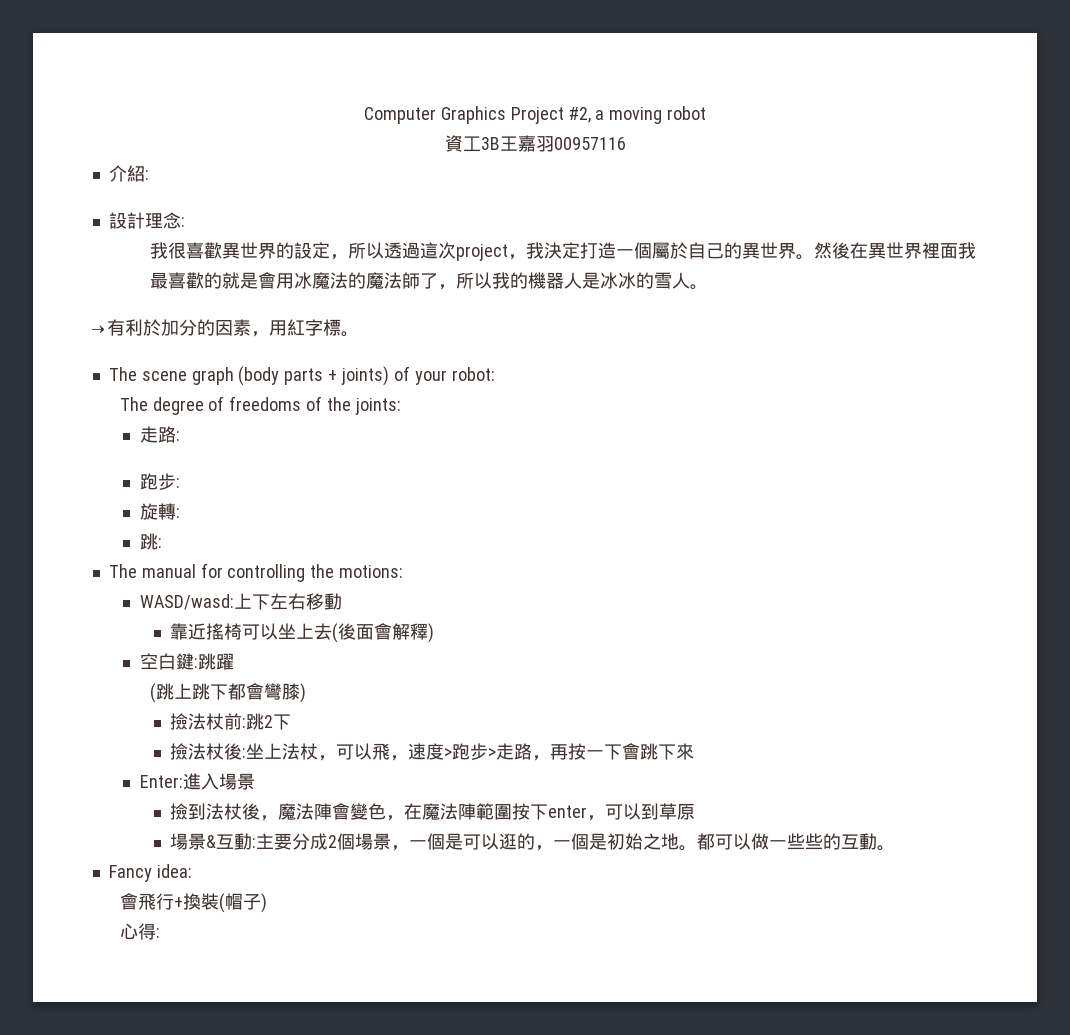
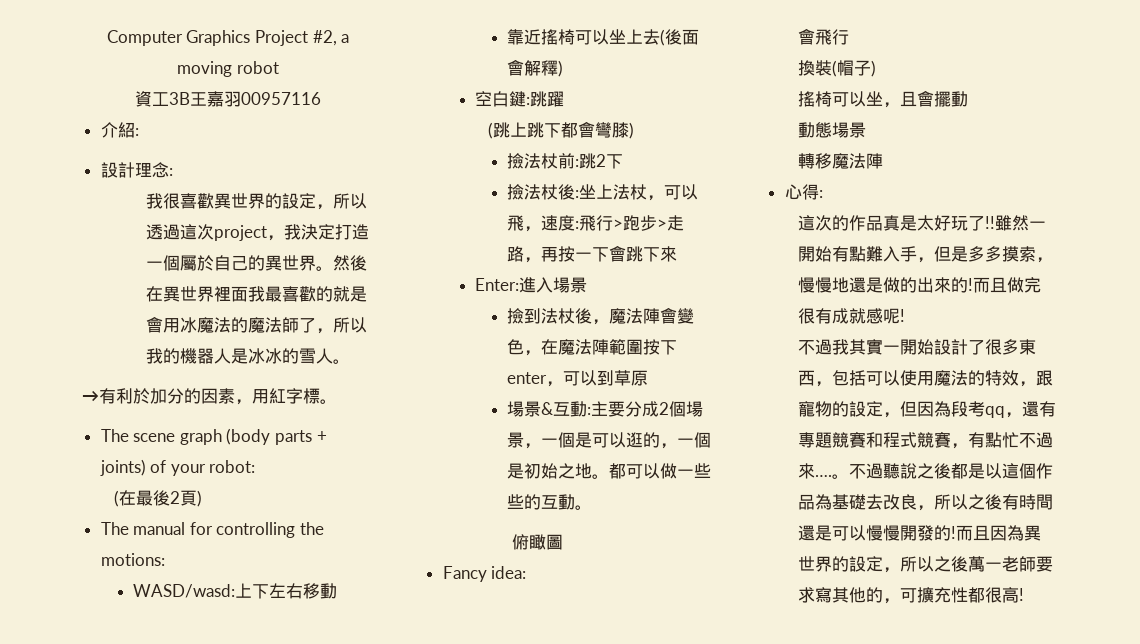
- The degree of freedoms of the joints:
- 走路:
- 跑步:
- 旋轉:
- 跳:
+ (在最後2頁)
- 撿法杖後:坐上法杖，可以飛，速度>跑步>走路，再按一下會跳下來
+ 撿法杖後:坐上法杖，可以飛，速度:飛行>跑步>走路，再按一下會跳下來
+ 俯瞰圖
- 會飛行+換裝(帽子)
+ 會飛行
+ 換裝(帽子)
+ 搖椅可以坐，且會擺動
+ 動態場景
+ 轉移魔法陣
  心得:
+ 這次的作品真是太好玩了!!雖然一開始有點難入手，但是多多摸索，慢慢地還是做的出來的!而且做完很有成就感呢!
+ 不過我其實一開始設計了很多東西，包括可以使用魔法的特效，跟寵物的設定，但因為段考qq，還有專題競賽和程式競賽，有點忙不過來….。不過聽說之後都是以這個作品為基礎去改良，所以之後有時間還是可以慢慢開發的!而且因為異世界的設定，所以之後萬一老師要求寫其他的，可擴充性都很高!

